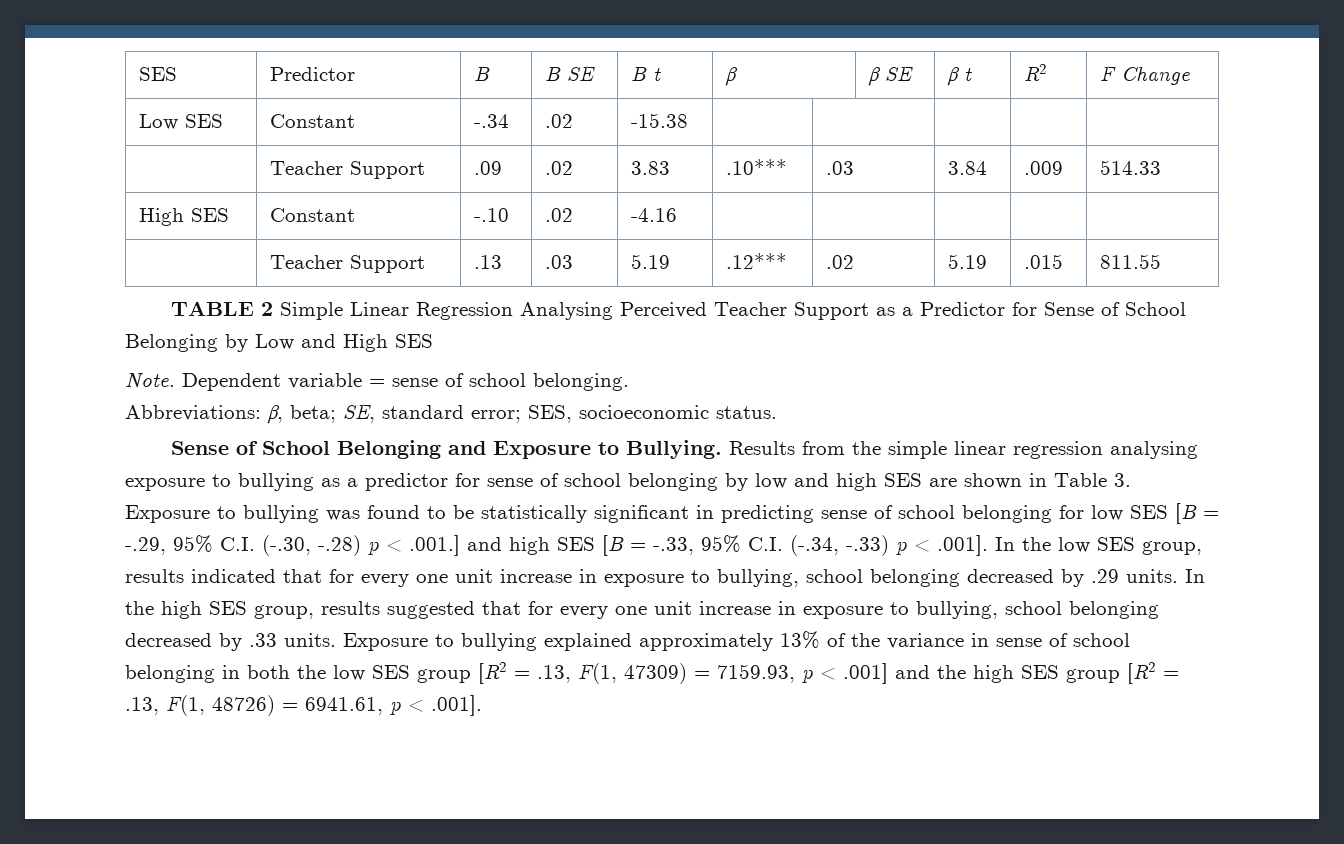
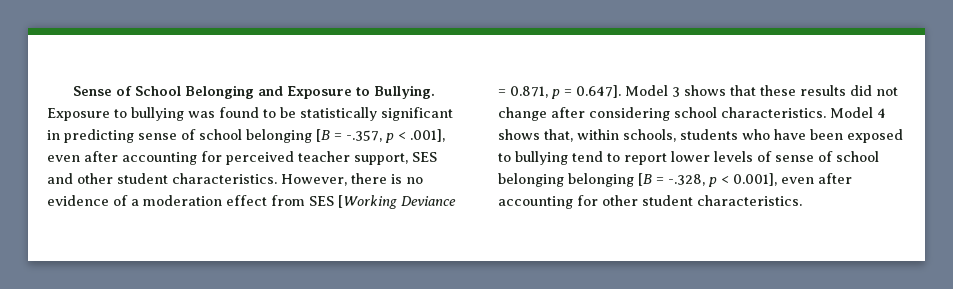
- SES | Predictor | B | B SE | B t | β | β SE | β t | R2 | F Change
- Low SES | Constant | -.34 | .02 | -15.38 | | | | |
- | Teacher Support | .09 | .02 | 3.83 | .10*** | .03 | 3.84 | .009 | 514.33
- High SES | Constant | -.10 | .02 | -4.16 | | | | |
- | Teacher Support | .13 | .03 | 5.19 | .12*** | .02 | 5.19 | .015 | 811.55
- TABLE 2 Simple Linear Regression Analysing Perceived Teacher Support as a Predictor for Sense of School Belonging by Low and High SES
- Note. Dependent variable = sense of school belonging.
- Abbreviations: β, beta; SE, standard error; SES, socioeconomic status.
- Results from the simple linear regression analysing exposure to bullying as a predictor for sense of school belonging by low and high SES are shown in Table 3. Exposure to bullying was found to be statistically significant in predicting sense of school belonging for low SES [B = -.29, 95% C.I. (-.30, -.28) p < .001.] and high SES [B = -.33, 95% C.I. (-.34, -.33) p < .001]. In the low SES group, results indicated that for every one unit increase in exposure to bullying, school belonging decreased by .29 units. In the high SES group, results suggested that for every one unit increase in exposure to bullying, school belonging decreased by .33 units. Exposure to bullying explained approximately 13% of the variance in sense of school belonging in both the low SES group [R2 = .13, F(1, 47309) = 7159.93, p < .001] and the high SES group [R2 = .13, F(1, 48726) = 6941.61, p < .001].
+ Exposure to bullying was found to be statistically significant in predicting sense of school belonging [B = -.357, p < .001], even after accounting for perceived teacher support, SES and other student characteristics. However, there is no evidence of a moderation effect from SES [Working Deviance = 0.871, p = 0.647]. Model 3 shows that these results did not change after considering school characteristics. Model 4 shows that, within schools, students who have been exposed to bullying tend to report lower levels of sense of school belonging belonging [B = -.328, p < 0.001], even after accounting for other student characteristics.

